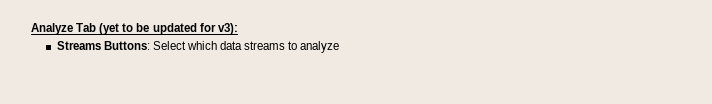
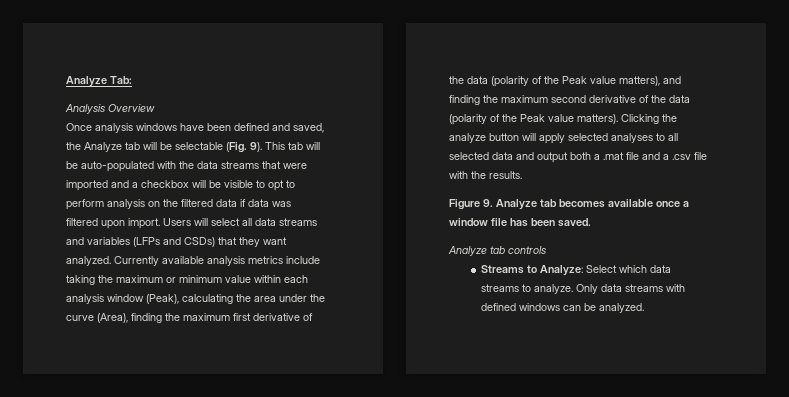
- Analyze Tab (yet to be updated for v3):
+ Analyze Tab:
+ Analysis Overview
+ Once analysis windows have been defined and saved, the Analyze tab will be selectable (Fig. 9). This tab will be auto-populated with the data streams that were imported and a checkbox will be visible to opt to perform analysis on the filtered data if data was filtered upon import. Users will select all data streams and variables (LFPs and CSDs) that they want analyzed. Currently available analysis metrics include taking the maximum or minimum value within each analysis window (Peak), calculating the area under the curve (Area), finding the maximum first derivative of the data (polarity of the Peak value matters), and finding the maximum second derivative of the data (polarity of the Peak value matters). Clicking the analyze button will apply selected analyses to all selected data and output both a .mat file and a .csv file with the results.
+ Figure 9. Analyze tab becomes available once a window file has been saved.
+ Analyze tab controls
- Streams Buttons: Select which data streams to analyze
+ Streams to Analyze: Select which data streams to analyze. Only data streams with defined windows can be analyzed.

